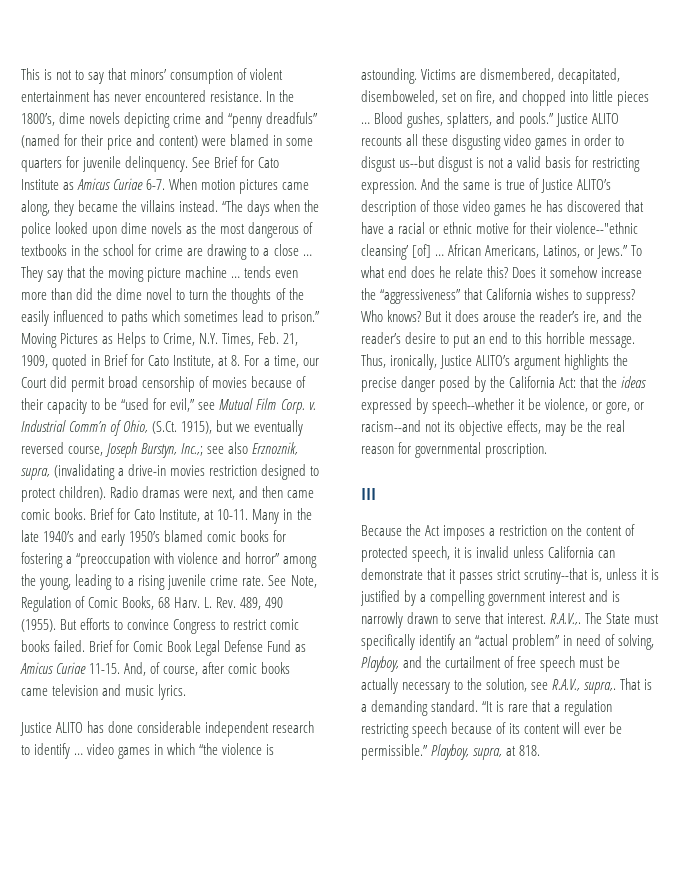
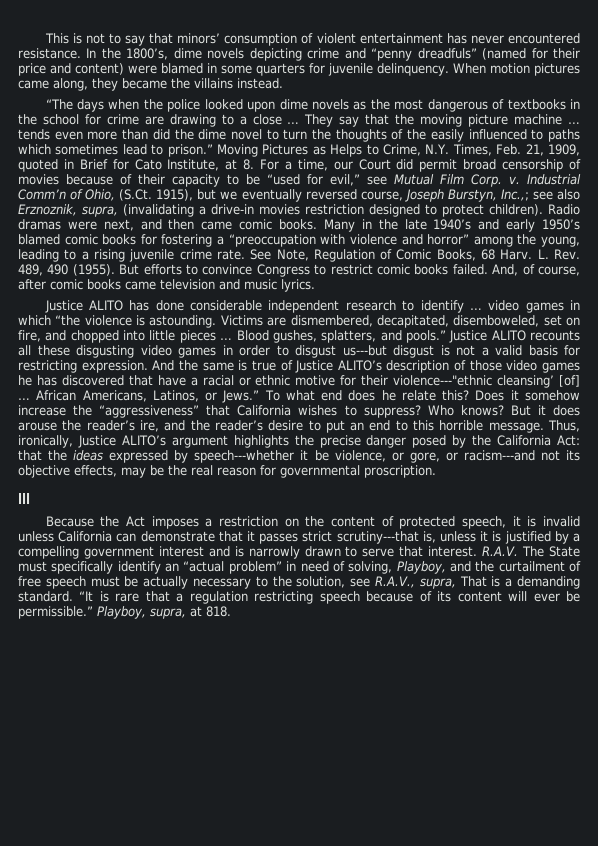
- See Brief for Cato Institute as Amicus Curiae 6-7.
- When motion pictures came along, they became the villains instead. “The days when the police looked upon dime novels as the most dangerous of textbooks in the school for crime are drawing to a close …
+ When motion pictures came along, they became the villains instead.
+ “The days when the police looked upon dime novels as the most dangerous of textbooks in the school for crime are drawing to a close …
- Brief for Cato Institute, at 10-11.
- Brief for Comic Book Legal Defense Fund as Amicus Curiae 11-15.
- Justice ALITO recounts all these disgusting video games in order to disgust us--but disgust is not a valid basis for restricting expression.
+ Justice ALITO recounts all these disgusting video games in order to disgust us---but disgust is not a valid basis for restricting expression.
- And the same is true of Justice ALITO’s description of those video games he has discovered that have a racial or ethnic motive for their violence--"ethnic cleansing’ [of] …
+ And the same is true of Justice ALITO’s description of those video games he has discovered that have a racial or ethnic motive for their violence---"ethnic cleansing’ [of] …
- Thus, ironically, Justice ALITO’s argument highlights the precise danger posed by the California Act: that the ideas expressed by speech--whether it be violence, or gore, or racism--and not its objective effects, may be the real reason for governmental proscription.
+ Thus, ironically, Justice ALITO’s argument highlights the precise danger posed by the California Act: that the ideas expressed by speech---whether it be violence, or gore, or racism---and not its objective effects, may be the real reason for governmental proscription.
- Because the Act imposes a restriction on the content of protected speech, it is invalid unless California can demonstrate that it passes strict scrutiny--that is, unless it is justified by a compelling government interest and is narrowly drawn to serve that interest.
+ Because the Act imposes a restriction on the content of protected speech, it is invalid unless California can demonstrate that it passes strict scrutiny---that is, unless it is justified by a compelling government interest and is narrowly drawn to serve that interest.
- R.A.V.,. The State must specifically identify an “actual problem” in need of solving, Playboy, and the curtailment of free speech must be actually necessary to the solution, see R.A.V., supra,. That is a demanding standard.
+ R.A.V. The State must specifically identify an “actual problem” in need of solving, Playboy, and the curtailment of free speech must be actually necessary to the solution, see R.A.V., supra, That is a demanding standard.

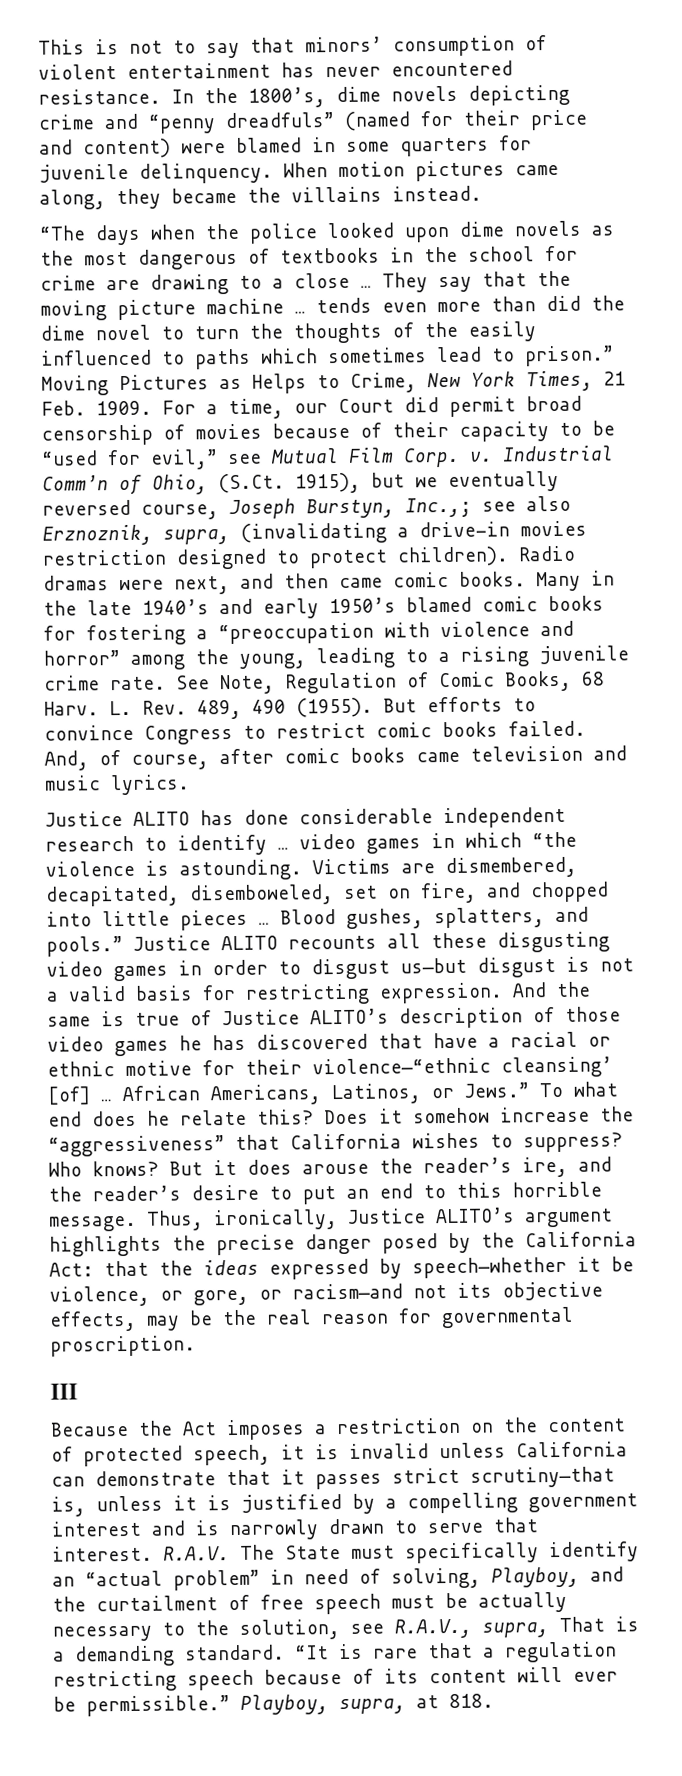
- Moving Pictures as Helps to Crime, N.Y. Times, Feb. 21, 1909, quoted in Brief for Cato Institute, at 8. For a time, our Court did permit broad censorship of movies because of their capacity to be “used for evil,” see Mutual Film Corp. v.
+ Moving Pictures as Helps to Crime, New York Times, 21 Feb. 1909. For a time, our Court did permit broad censorship of movies because of their capacity to be “used for evil,” see Mutual Film Corp. v.
- Justice ALITO recounts all these disgusting video games in order to disgust us---but disgust is not a valid basis for restricting expression.
+ Justice ALITO recounts all these disgusting video games in order to disgust us—but disgust is not a valid basis for restricting expression.
- And the same is true of Justice ALITO’s description of those video games he has discovered that have a racial or ethnic motive for their violence---"ethnic cleansing’ [of] …
+ And the same is true of Justice ALITO’s description of those video games he has discovered that have a racial or ethnic motive for their violence—“ethnic cleansing’ [of] …
- Thus, ironically, Justice ALITO’s argument highlights the precise danger posed by the California Act: that the ideas expressed by speech---whether it be violence, or gore, or racism---and not its objective effects, may be the real reason for governmental proscription.
+ Thus, ironically, Justice ALITO’s argument highlights the precise danger posed by the California Act: that the ideas expressed by speech—whether it be violence, or gore, or racism—and not its objective effects, may be the real reason for governmental proscription.
- Because the Act imposes a restriction on the content of protected speech, it is invalid unless California can demonstrate that it passes strict scrutiny---that is, unless it is justified by a compelling government interest and is narrowly drawn to serve that interest.
+ Because the Act imposes a restriction on the content of protected speech, it is invalid unless California can demonstrate that it passes strict scrutiny—that is, unless it is justified by a compelling government interest and is narrowly drawn to serve that interest.

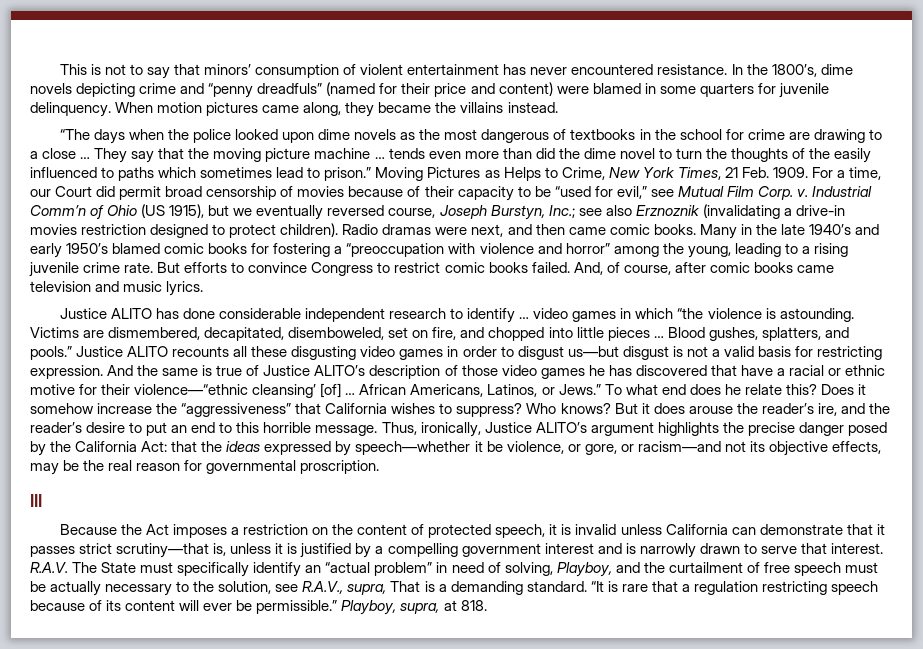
- Industrial Comm’n of Ohio, (S.Ct. 1915), but we eventually reversed course, Joseph Burstyn, Inc.,; see also Erznoznik, supra, (invalidating a drive-in movies restriction designed to protect children).
+ Industrial Comm’n of Ohio (US 1915), but we eventually reversed course, Joseph Burstyn, Inc.; see also Erznoznik (invalidating a drive-in movies restriction designed to protect children).
- See Note, Regulation of Comic Books, 68 Harv. L. Rev. 489, 490 (1955).

